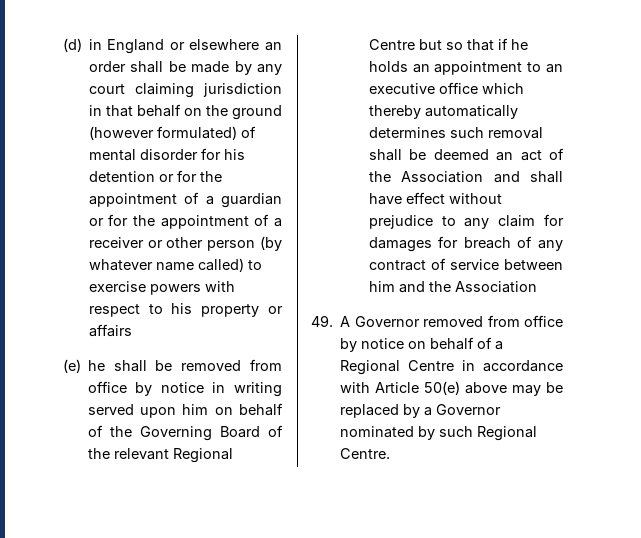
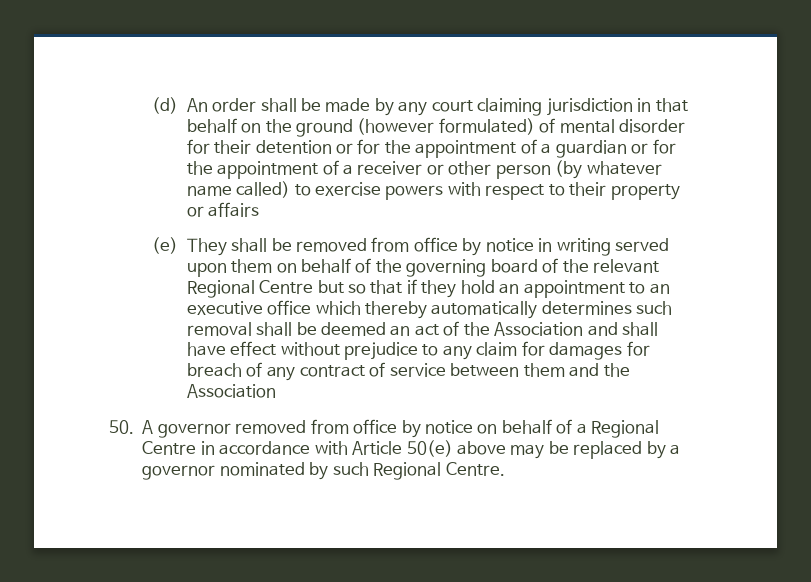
- (d) in England or elsewhere an order shall be made by any court claiming jurisdiction in that behalf on the ground (however formulated) of mental disorder for his detention or for the appointment of a guardian or for the appointment of a receiver or other person (by whatever name called) to exercise powers with respect to his property or affairs
+ (d) An order shall be made by any court claiming jurisdiction in that behalf on the ground (however formulated) of mental disorder for their detention or for the appointment of a guardian or for the appointment of a receiver or other person (by whatever name called) to exercise powers with respect to their property or affairs
- (e) he shall be removed from office by notice in writing served upon him on behalf of the Governing Board of the relevant Regional Centre but so that if he holds an appointment to an executive office which thereby automatically determines such removal shall be deemed an act of the Association and shall have effect without prejudice to any claim for damages for breach of any contract of service between him and the Association
+ (e) They shall be removed from office by notice in writing served upon them on behalf of the governing board of the relevant Regional Centre but so that if they hold an appointment to an executive office which thereby automatically determines such removal shall be deemed an act of the Association and shall have effect without prejudice to any claim for damages for breach of any contract of service between them and the Association
- 49. A Governor removed from office by notice on behalf of a Regional Centre in accordance with Article 50(e) above may be replaced by a Governor nominated by such Regional Centre.
+ 50. A governor removed from office by notice on behalf of a Regional Centre in accordance with Article 50(e) above may be replaced by a governor nominated by such Regional Centre.

